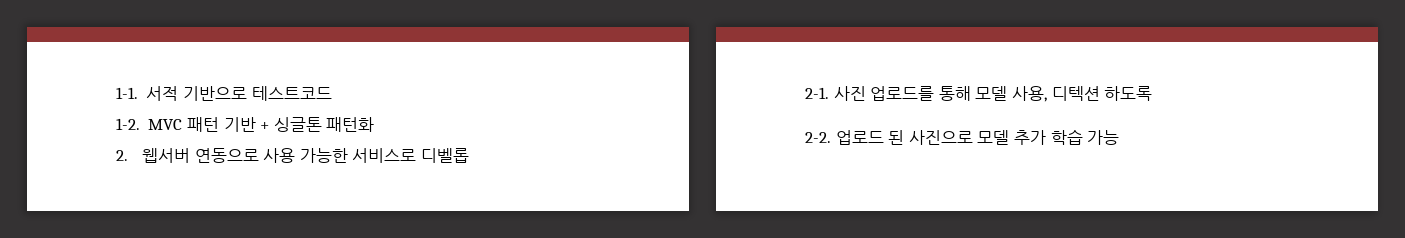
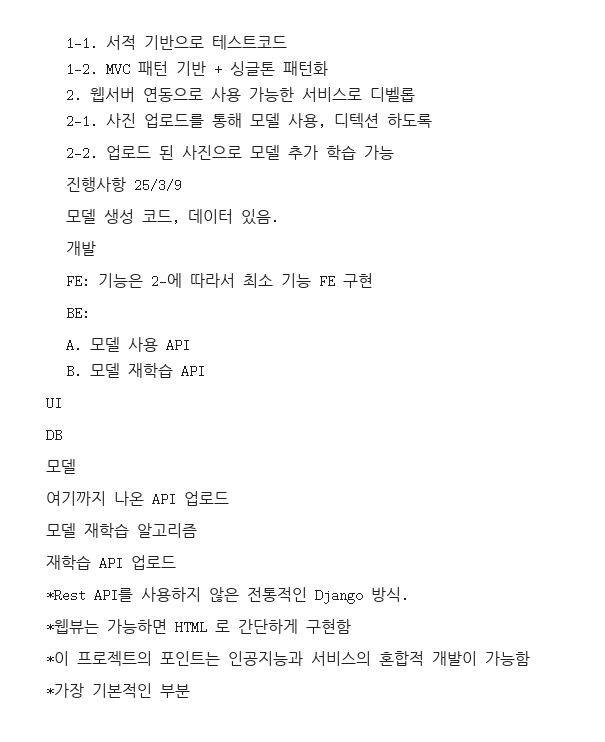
+ 진행사항 25/3/9
+ 모델 생성 코드, 데이터 있음.
+ 개발
+ FE: 기능은 2-에 따라서 최소 기능 FE 구현
+ BE:
+ A. 모델 사용 API
+ B. 모델 재학습 API
+ UI
+ DB
+ 모델
+ 여기까지 나온 API 업로드
+ 모델 재학습 알고리즘
+ 재학습 API 업로드
+ *Rest API를 사용하지 않은 전통적인 Django 방식.
+ *웹뷰는 가능하면 HTML 로 간단하게 구현함
+ *이 프로젝트의 포인트는 인공지능과 서비스의 혼합적 개발이 가능함
+ *가장 기본적인 부분

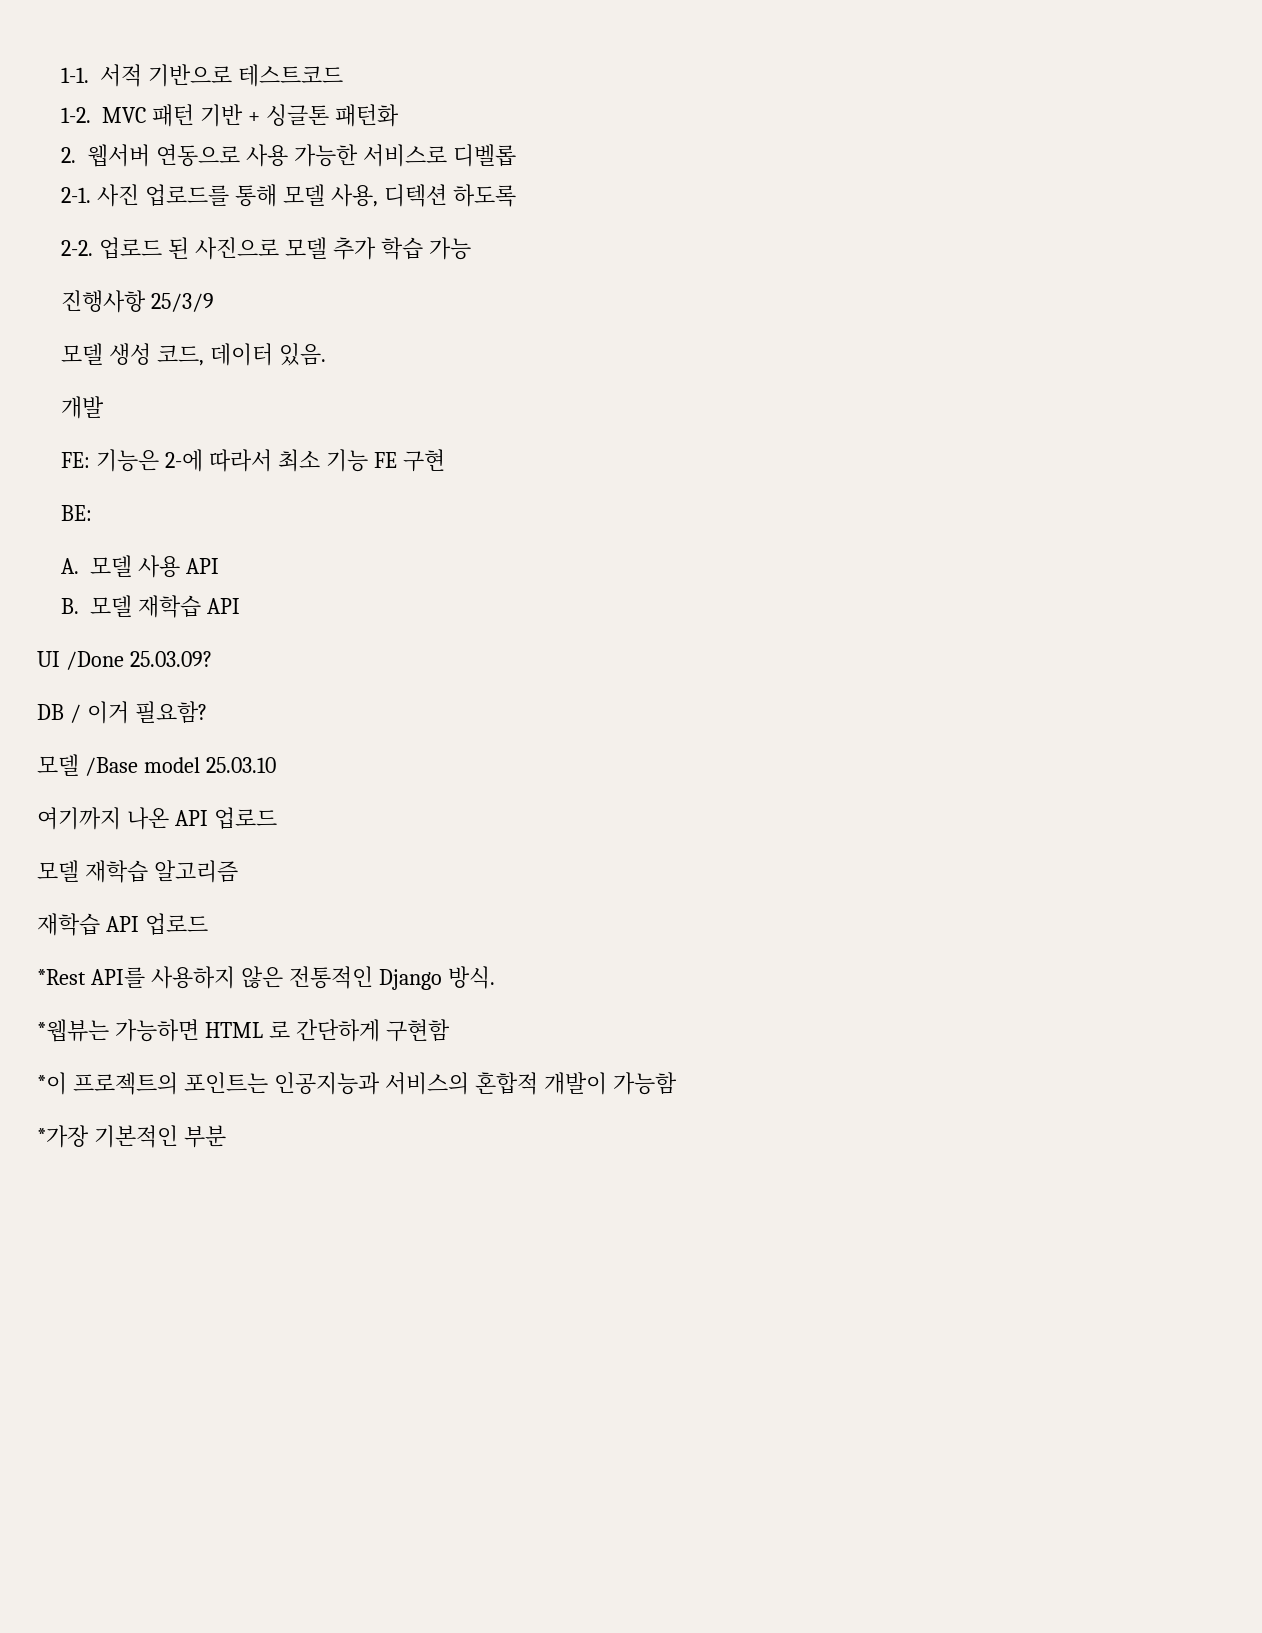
- UI
+ UI /Done 25.03.09?
- DB
- 모델
+ DB / 이거 필요함?
+ 모델 /Base model 25.03.10

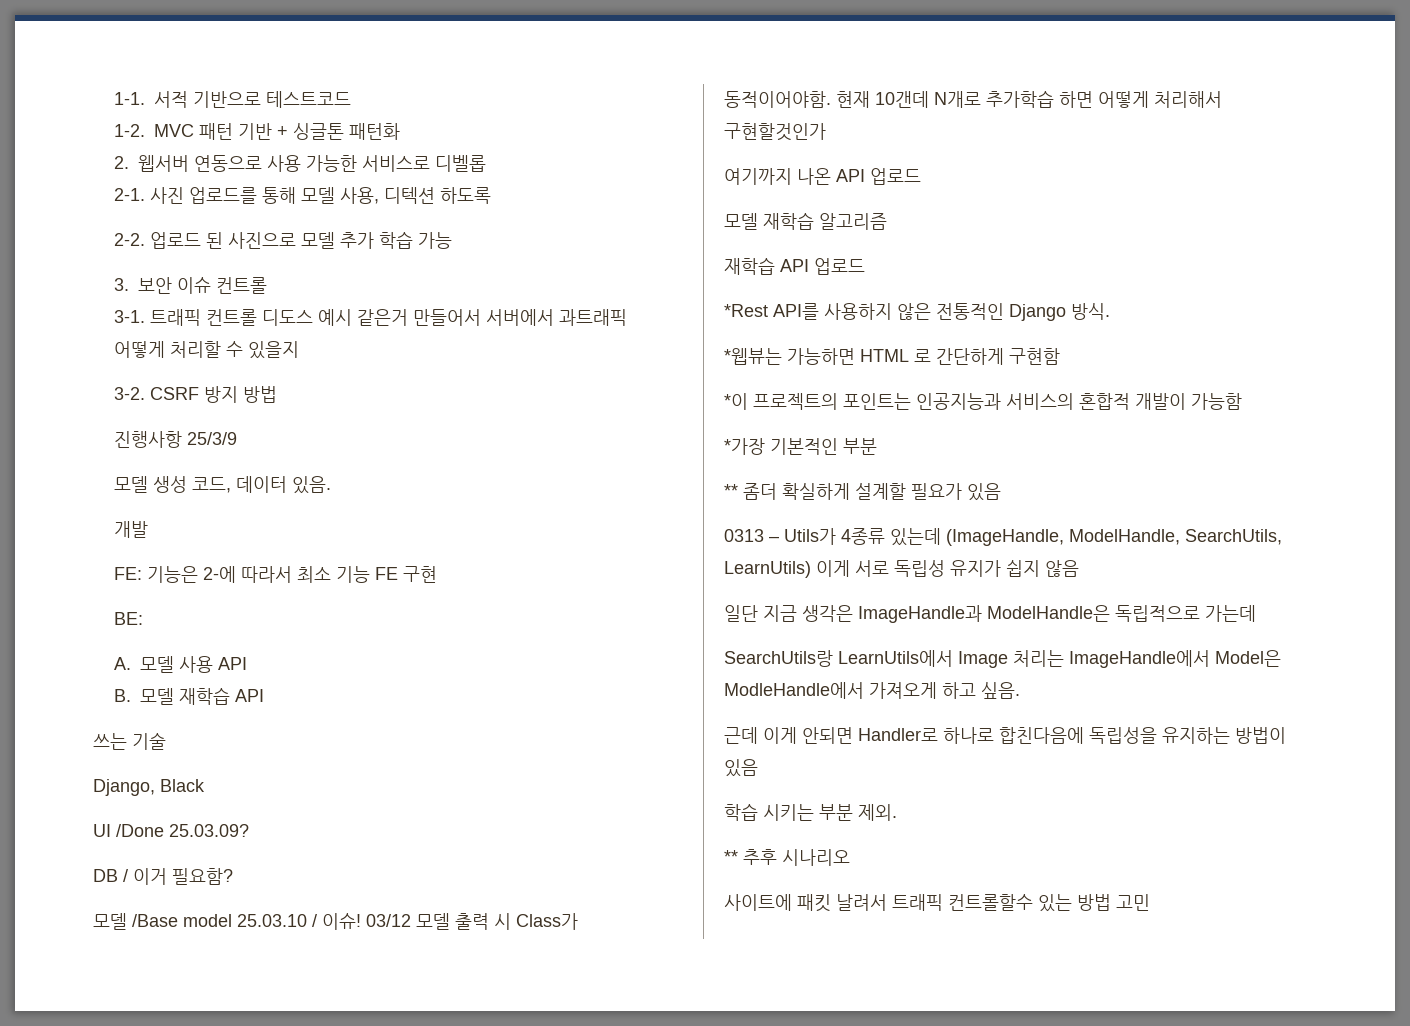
+ 3. 보안 이슈 컨트롤
+ 3-1. 트래픽 컨트롤 디도스 예시 같은거 만들어서 서버에서 과트래픽 어떻게 처리할 수 있을지
+ 3-2. CSRF 방지 방법
+ 쓰는 기술
+ Django, Black
- 모델 /Base model 25.03.10
+ 모델 /Base model 25.03.10 / 이슈! 03/12 모델 출력 시 Class가 동적이어야함. 현재 10갠데 N개로 추가학습 하면 어떻게 처리해서 구현할것인가
+ ** 좀더 확실하게 설계할 필요가 있음
+ 0313 – Utils가 4종류 있는데 (ImageHandle, ModelHandle, SearchUtils, LearnUtils) 이게 서로 독립성 유지가 쉽지 않음
+ 일단 지금 생각은 ImageHandle과 ModelHandle은 독립적으로 가는데
+ SearchUtils랑 LearnUtils에서 Image 처리는 ImageHandle에서 Model은 ModleHandle에서 가져오게 하고 싶음.
+ 근데 이게 안되면 Handler로 하나로 합친다음에 독립성을 유지하는 방법이 있음
+ 학습 시키는 부분 제외.
+ ** 추후 시나리오
+ 사이트에 패킷 날려서 트래픽 컨트롤할수 있는 방법 고민

